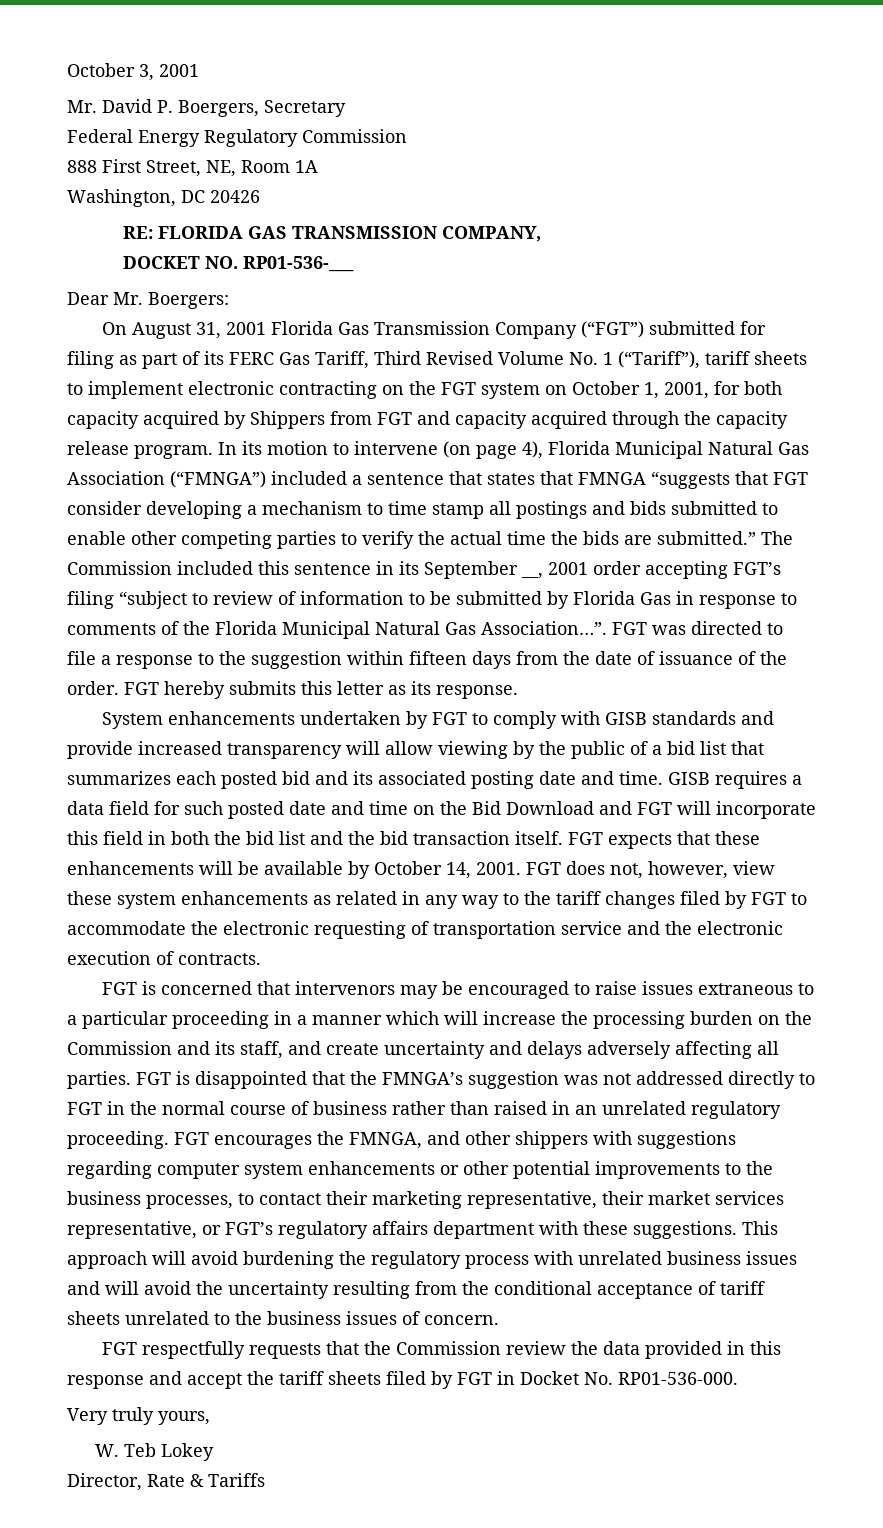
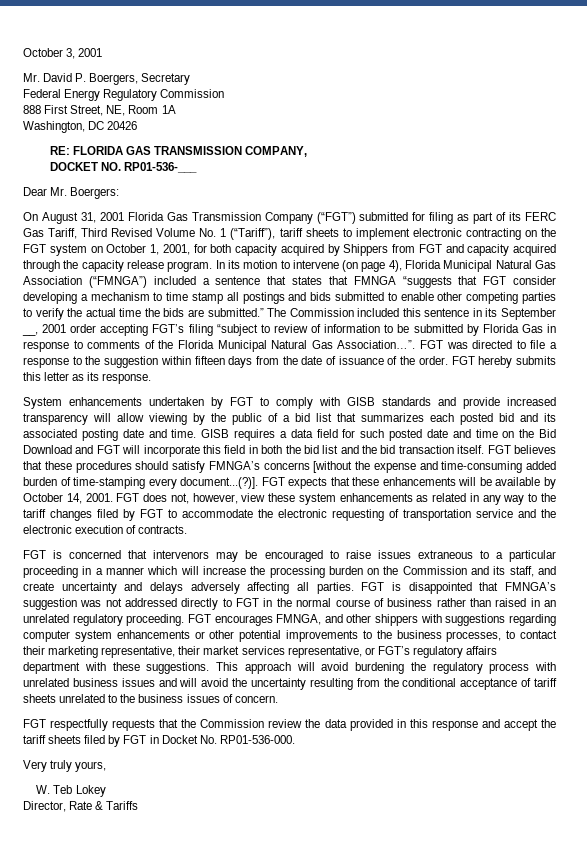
- FGT expects that these enhancements will be available by October 14, 2001.
+ FGT believes that these procedures should satisfy FMNGA’s concerns [without the expense and time-consuming added burden of time-stamping every document...(?)]. FGT expects that these enhancements will be available by October 14, 2001.
- FGT is disappointed that the FMNGA’s suggestion was not addressed directly to FGT in the normal course of business rather than raised in an unrelated regulatory proceeding.
+ FGT is disappointed that FMNGA’s suggestion was not addressed directly to FGT in the normal course of business rather than raised in an unrelated regulatory proceeding.
- FGT encourages the FMNGA, and other shippers with suggestions regarding computer system enhancements or other potential improvements to the business processes, to contact their marketing representative, their market services representative, or FGT’s regulatory affairs department with these suggestions.
+ FGT encourages FMNGA, and other shippers with suggestions regarding computer system enhancements or other potential improvements to the business processes, to contact their marketing representative, their market services representative, or FGT’s regulatory affairs department with these suggestions.

